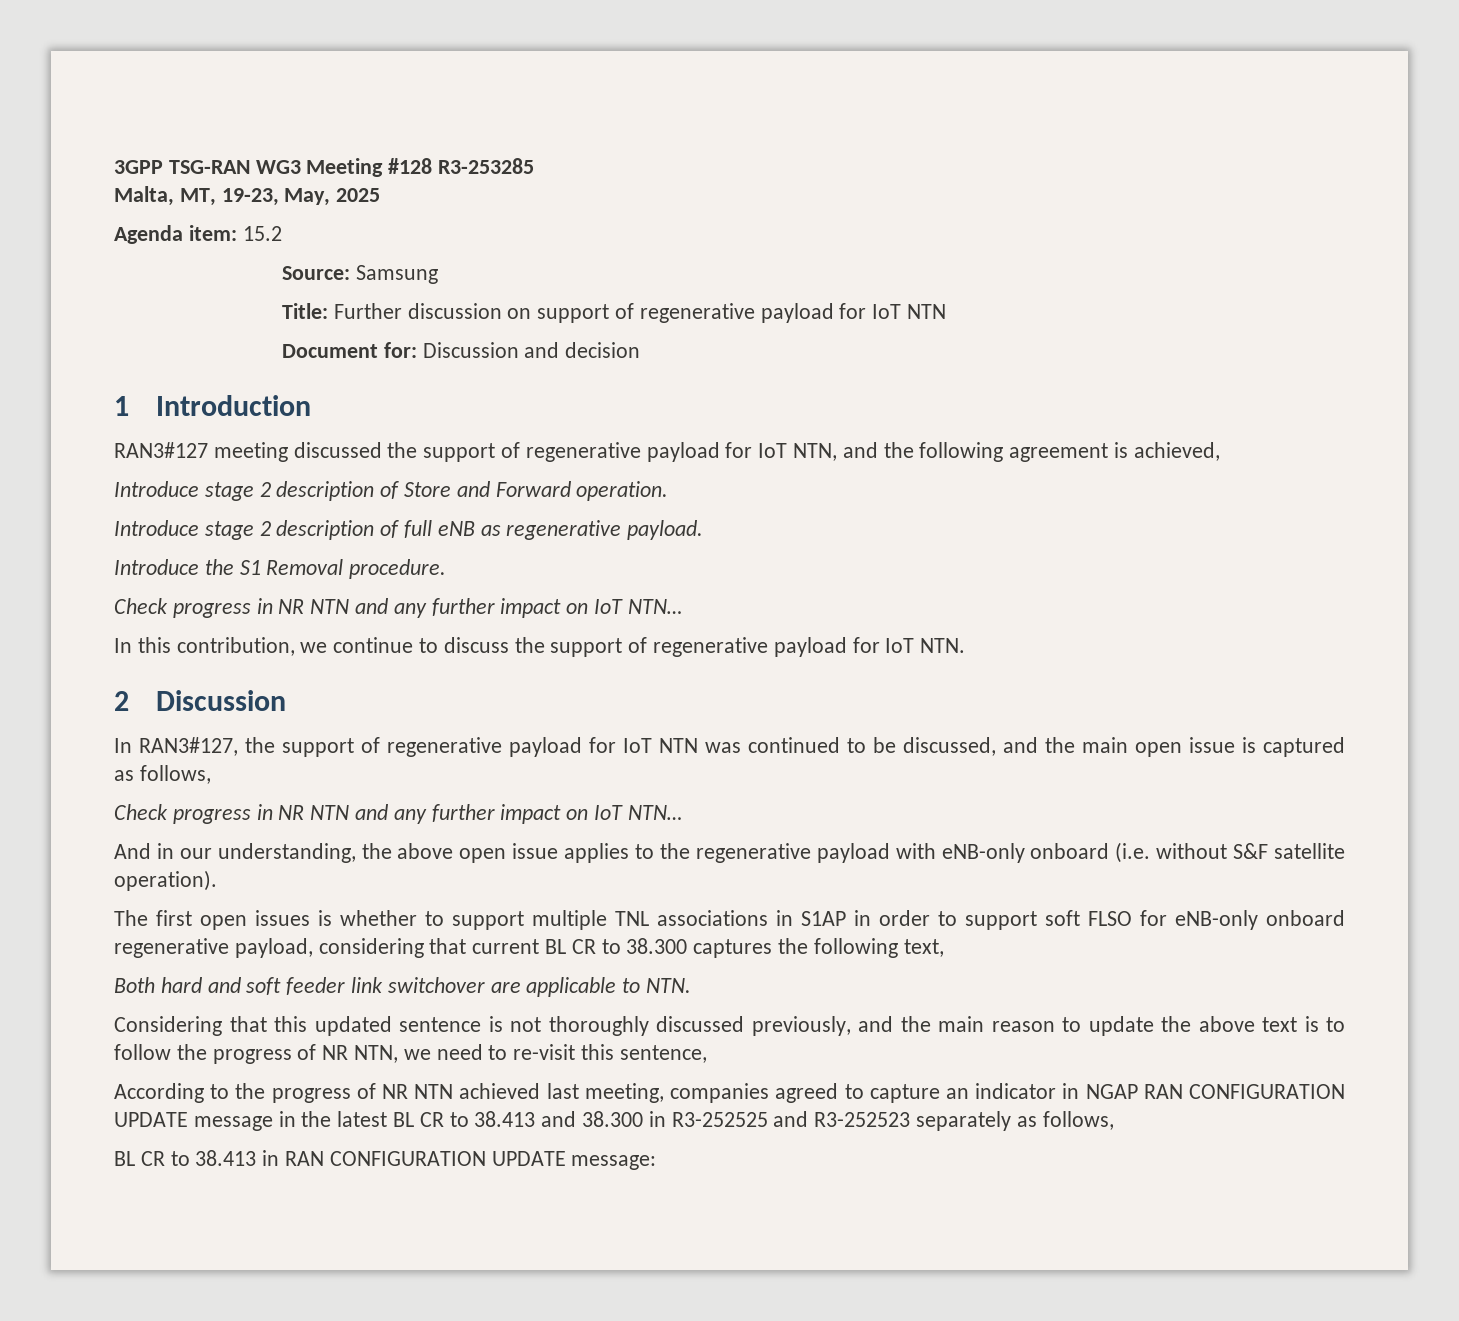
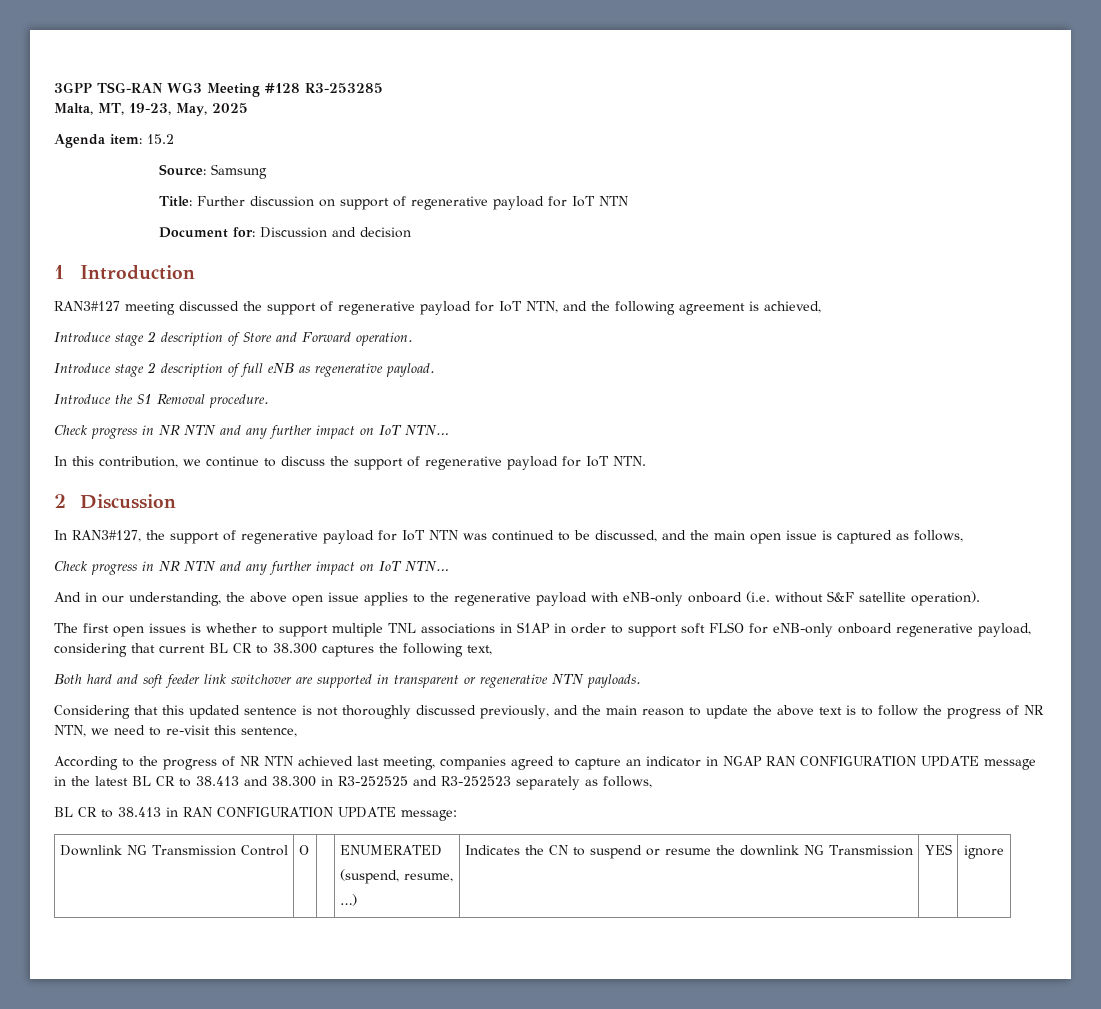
- Both hard and soft feeder link switchover are applicable to NTN.
+ Both hard and soft feeder link switchover are supported in transparent or regenerative NTN payloads.
+ Downlink NG Transmission Control | O | | ENUMERATED
+ (suspend, resume,
+ …) | Indicates the CN to suspend or resume the downlink NG Transmission | YES | ignore

